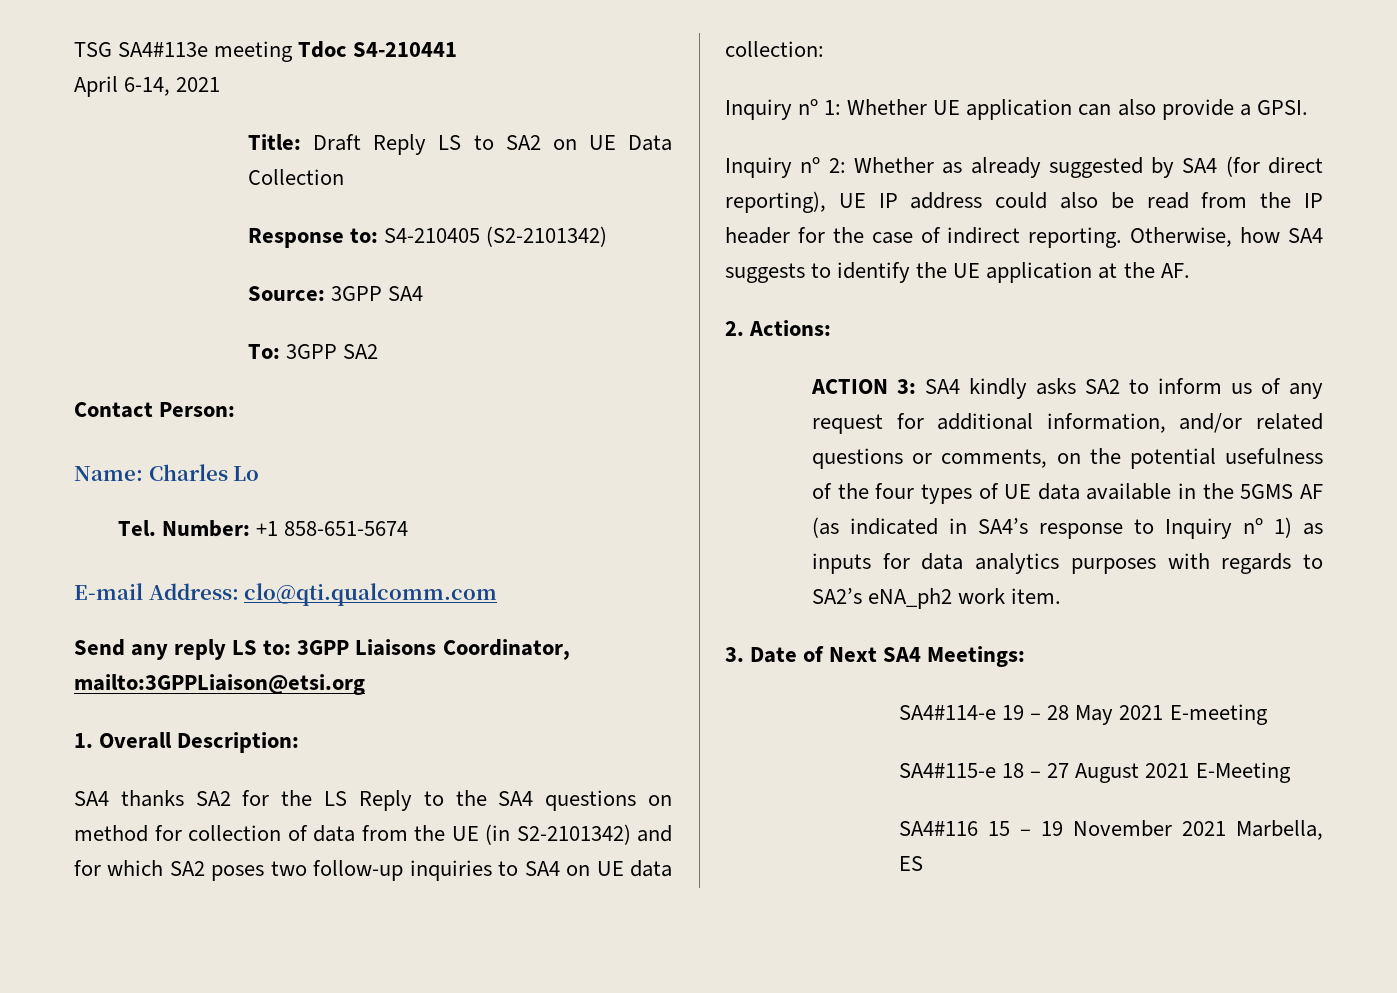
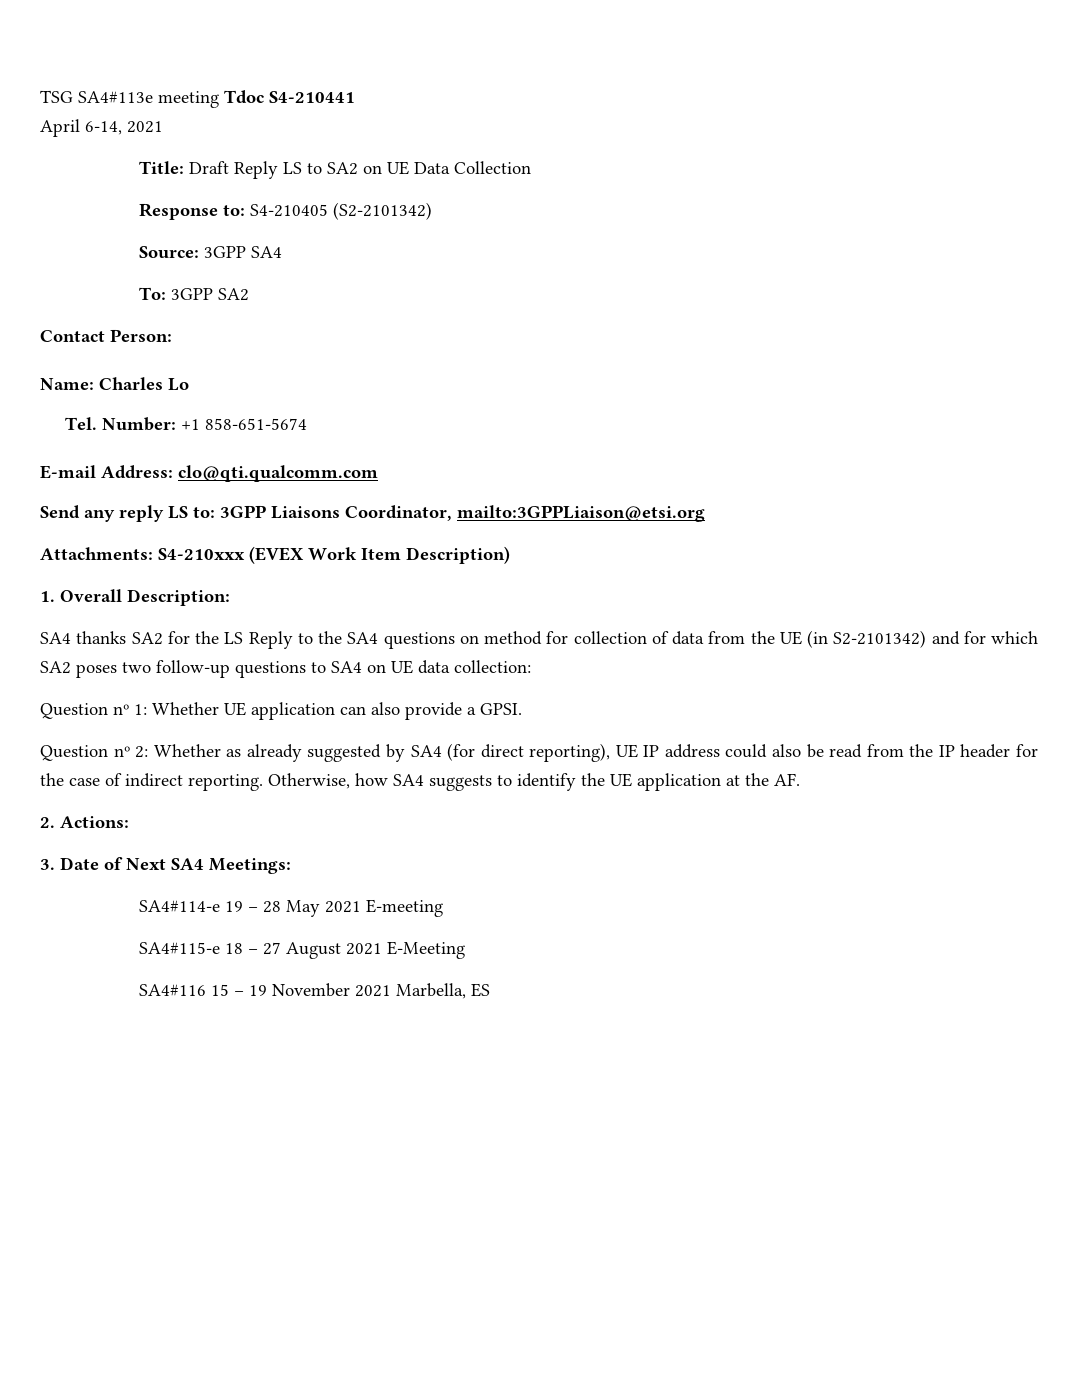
+ Attachments: S4-210xxx (EVEX Work Item Description)
- SA4 thanks SA2 for the LS Reply to the SA4 questions on method for collection of data from the UE (in S2-2101342) and for which SA2 poses two follow-up inquiries to SA4 on UE data collection:
+ SA4 thanks SA2 for the LS Reply to the SA4 questions on method for collection of data from the UE (in S2-2101342) and for which SA2 poses two follow-up questions to SA4 on UE data collection:
- Inquiry nº 1: Whether UE application can also provide a GPSI.
+ Question nº 1: Whether UE application can also provide a GPSI.
- Inquiry nº 2: Whether as already suggested by SA4 (for direct reporting), UE IP address could also be read from the IP header for the case of indirect reporting.
+ Question nº 2: Whether as already suggested by SA4 (for direct reporting), UE IP address could also be read from the IP header for the case of indirect reporting.
- ACTION 3: SA4 kindly asks SA2 to inform us of any request for additional information, and/or related questions or comments, on the potential usefulness of the four types of UE data available in the 5GMS AF (as indicated in SA4’s response to Inquiry nº 1) as inputs for data analytics purposes with regards to SA2’s eNA_ph2 work item.

